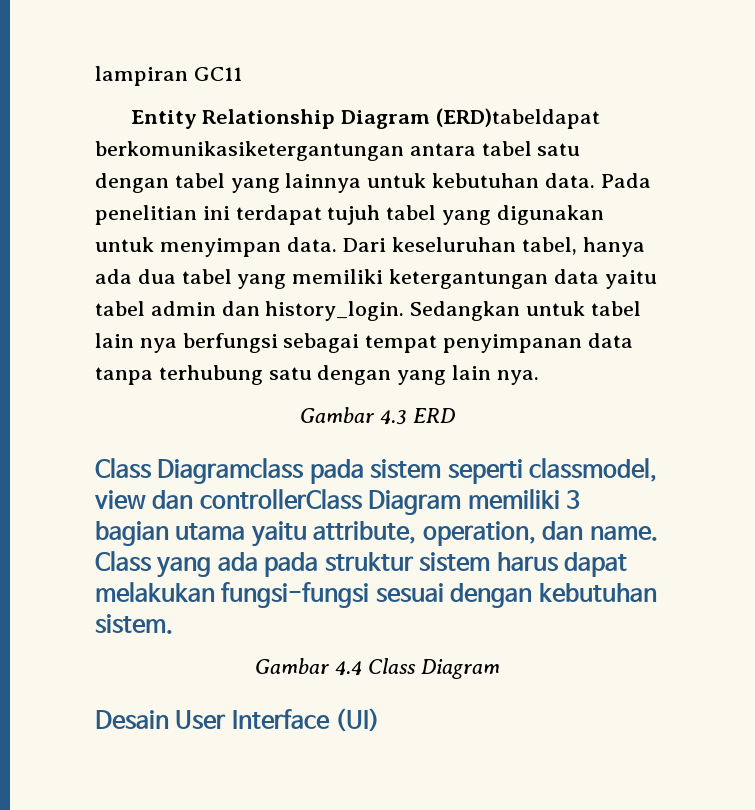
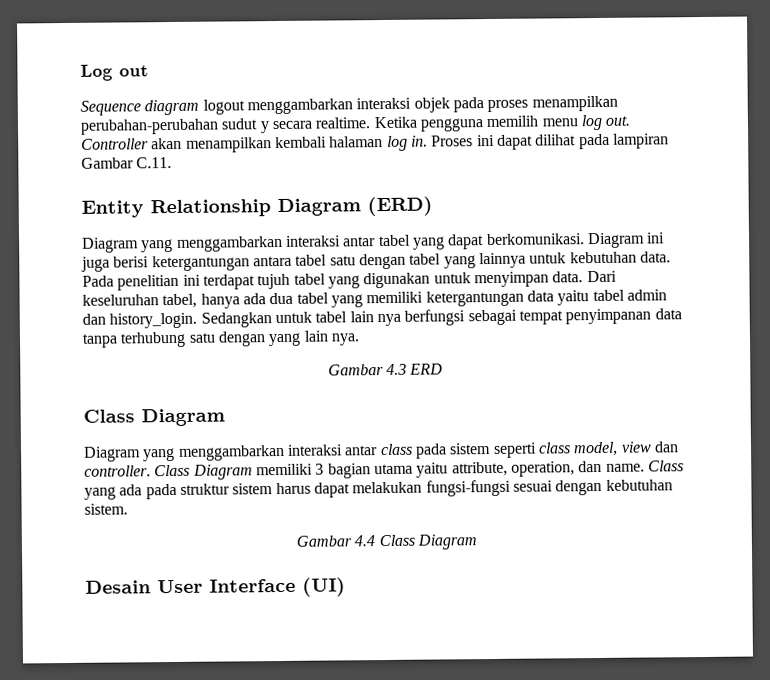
- lampiran GC11
- Entity Relationship Diagram (ERD)tabeldapat berkomunikasiketergantungan antara tabel satu dengan tabel yang lainnya untuk kebutuhan data.
+ Log out
+ Sequence diagram logout menggambarkan interaksi objek pada proses menampilkan perubahan-perubahan sudut y secara realtime. Ketika pengguna memilih menu log out. Controller akan menampilkan kembali halaman log in. Proses ini dapat dilihat pada lampiran Gambar C.11.
+ Entity Relationship Diagram (ERD)
+ Diagram yang menggambarkan interaksi antar tabel yang dapat berkomunikasi. Diagram ini juga berisi ketergantungan antara tabel satu dengan tabel yang lainnya untuk kebutuhan data.
  Gambar 4.3 ERD
- Class Diagramclass pada sistem seperti classmodel, view dan controllerClass Diagram memiliki 3 bagian utama yaitu attribute, operation, dan name.
+ Class Diagram
+ Diagram yang menggambarkan interaksi antar class pada sistem seperti class model, view dan controller. Class Diagram memiliki 3 bagian utama yaitu attribute, operation, dan name.

